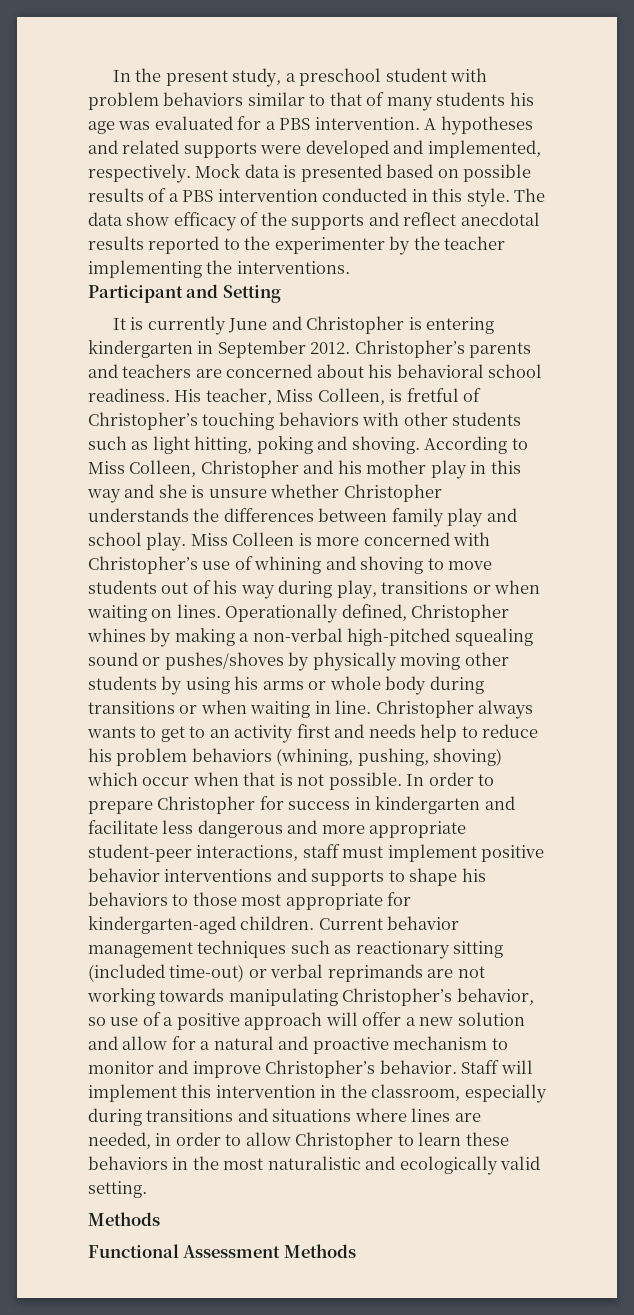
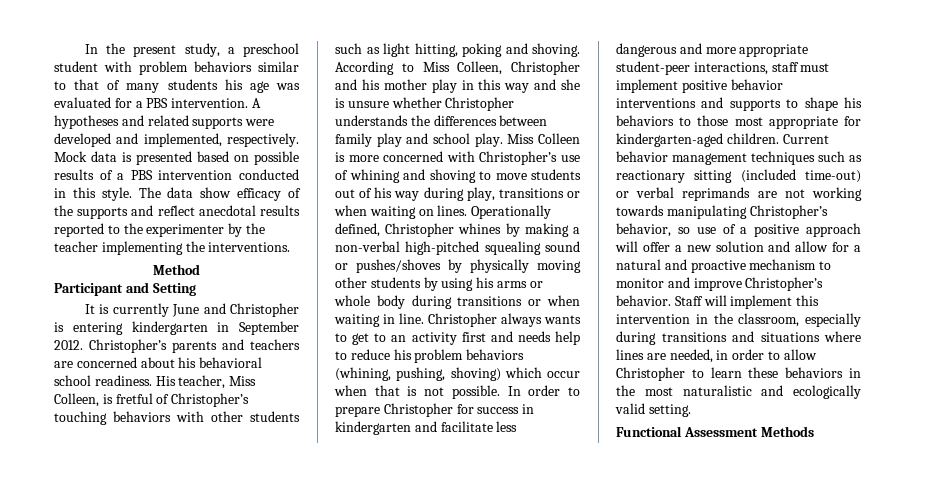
+ Method
  Staff will implement this intervention in the classroom, especially during transitions and situations where lines are needed, in order to allow Christopher to learn these behaviors in the most naturalistic and ecologically valid setting.
- Methods

